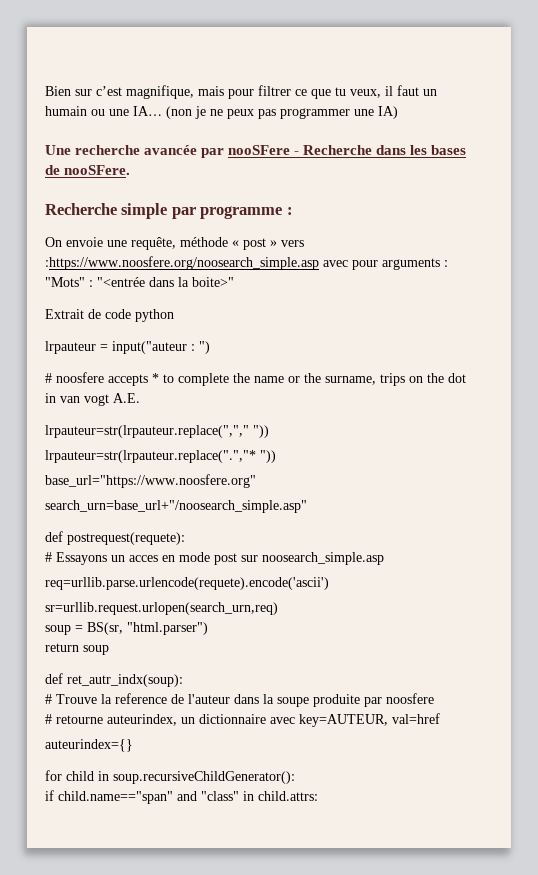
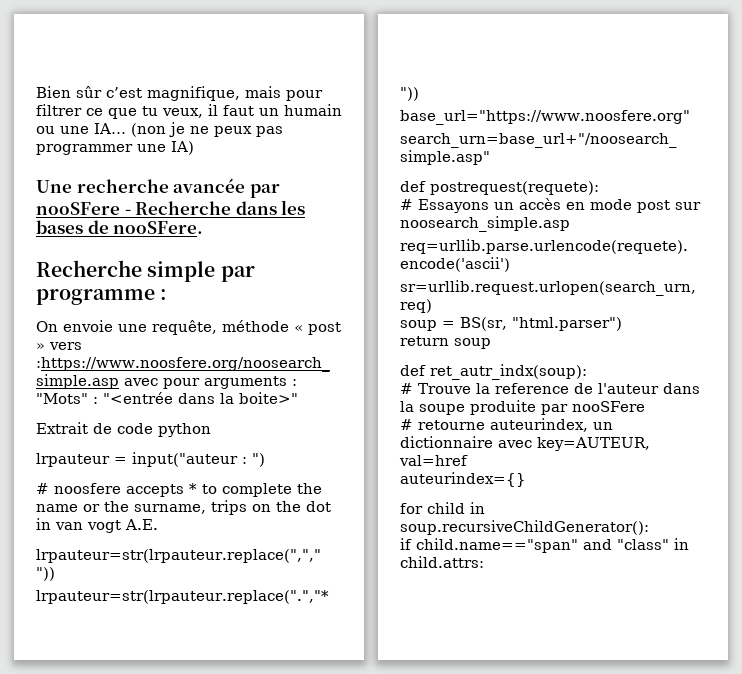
- Bien sur c’est magnifique, mais pour filtrer ce que tu veux, il faut un humain ou une IA…
+ Bien sûr c’est magnifique, mais pour filtrer ce que tu veux, il faut un humain ou une IA…
- # Essayons un acces en mode post sur noosearch_simple.asp
+ # Essayons un accès en mode post sur noosearch_simple.asp
- # Trouve la reference de l'auteur dans la soupe produite par noosfere
+ # Trouve la reference de l'auteur dans la soupe produite par nooSFere

